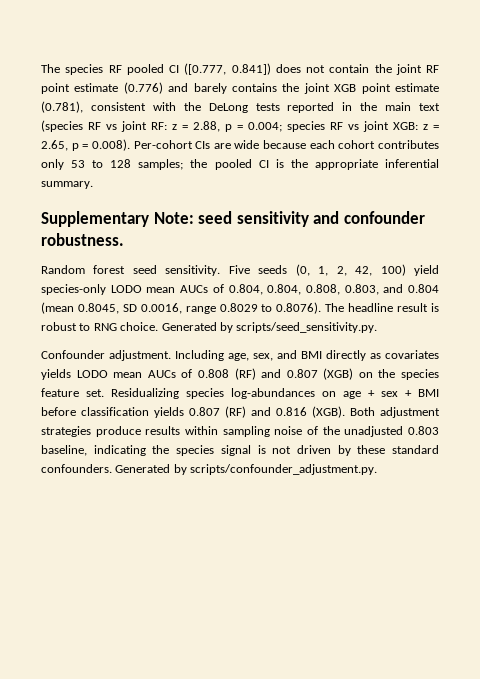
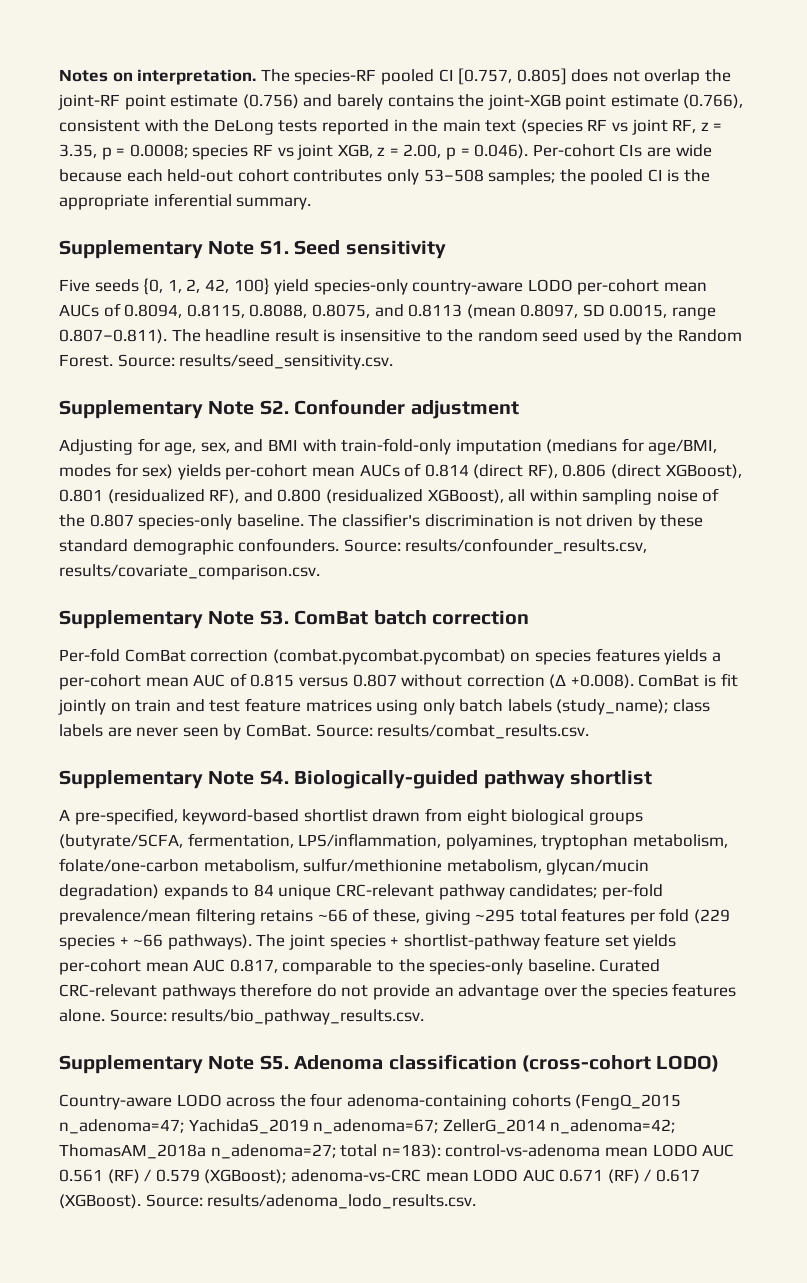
- The species RF pooled CI ([0.777, 0.841]) does not contain the joint RF point estimate (0.776) and barely contains the joint XGB point estimate (0.781), consistent with the DeLong tests reported in the main text (species RF vs joint RF: z = 2.88, p = 0.004; species RF vs joint XGB: z = 2.65, p = 0.008). Per-cohort CIs are wide because each cohort contributes only 53 to 128 samples; the pooled CI is the appropriate inferential summary.
+ Notes on interpretation. The species-RF pooled CI [0.757, 0.805] does not overlap the joint-RF point estimate (0.756) and barely contains the joint-XGB point estimate (0.766), consistent with the DeLong tests reported in the main text (species RF vs joint RF, z = 3.35, p = 0.0008; species RF vs joint XGB, z = 2.00, p = 0.046). Per-cohort CIs are wide because each held-out cohort contributes only 53–508 samples; the pooled CI is the appropriate inferential summary.
- Supplementary Note: seed sensitivity and confounder robustness.
- Random forest seed sensitivity. Five seeds (0, 1, 2, 42, 100) yield species-only LODO mean AUCs of 0.804, 0.804, 0.808, 0.803, and 0.804 (mean 0.8045, SD 0.0016, range 0.8029 to 0.8076). The headline result is robust to RNG choice. Generated by scripts/seed_sensitivity.py.
- Confounder adjustment. Including age, sex, and BMI directly as covariates yields LODO mean AUCs of 0.808 (RF) and 0.807 (XGB) on the species feature set. Residualizing species log-abundances on age + sex + BMI before classification yields 0.807 (RF) and 0.816 (XGB). Both adjustment strategies produce results within sampling noise of the unadjusted 0.803 baseline, indicating the species signal is not driven by these standard confounders. Generated by scripts/confounder_adjustment.py.
+ Supplementary Note S1. Seed sensitivity
+ Five seeds {0, 1, 2, 42, 100} yield species-only country-aware LODO per-cohort mean AUCs of 0.8094, 0.8115, 0.8088, 0.8075, and 0.8113 (mean 0.8097, SD 0.0015, range 0.807–0.811). The headline result is insensitive to the random seed used by the Random Forest. Source: results/seed_sensitivity.csv.
+ Supplementary Note S2. Confounder adjustment
+ Adjusting for age, sex, and BMI with train-fold-only imputation (medians for age/BMI, modes for sex) yields per-cohort mean AUCs of 0.814 (direct RF), 0.806 (direct XGBoost), 0.801 (residualized RF), and 0.800 (residualized XGBoost), all within sampling noise of the 0.807 species-only baseline. The classifier's discrimination is not driven by these standard demographic confounders. Source: results/confounder_results.csv, results/covariate_comparison.csv.
+ Supplementary Note S3. ComBat batch correction
+ Per-fold ComBat correction (combat.pycombat.pycombat) on species features yields a per-cohort mean AUC of 0.815 versus 0.807 without correction (Δ +0.008). ComBat is fit jointly on train and test feature matrices using only batch labels (study_name); class labels are never seen by ComBat. Source: results/combat_results.csv.
+ Supplementary Note S4. Biologically-guided pathway shortlist
+ A pre-specified, keyword-based shortlist drawn from eight biological groups (butyrate/SCFA, fermentation, LPS/inflammation, polyamines, tryptophan metabolism, folate/one-carbon metabolism, sulfur/methionine metabolism, glycan/mucin degradation) expands to 84 unique CRC-relevant pathway candidates; per-fold prevalence/mean filtering retains ~66 of these, giving ~295 total features per fold (229 species + ~66 pathways). The joint species + shortlist-pathway feature set yields per-cohort mean AUC 0.817, comparable to the species-only baseline. Curated CRC-relevant pathways therefore do not provide an advantage over the species features alone. Source: results/bio_pathway_results.csv.
+ Supplementary Note S5. Adenoma classification (cross-cohort LODO)
+ Country-aware LODO across the four adenoma-containing cohorts (FengQ_2015 n_adenoma=47; YachidaS_2019 n_adenoma=67; ZellerG_2014 n_adenoma=42; ThomasAM_2018a n_adenoma=27; total n=183): control-vs-adenoma mean LODO AUC 0.561 (RF) / 0.579 (XGBoost); adenoma-vs-CRC mean LODO AUC 0.671 (RF) / 0.617 (XGBoost). Source: results/adenoma_lodo_results.csv.

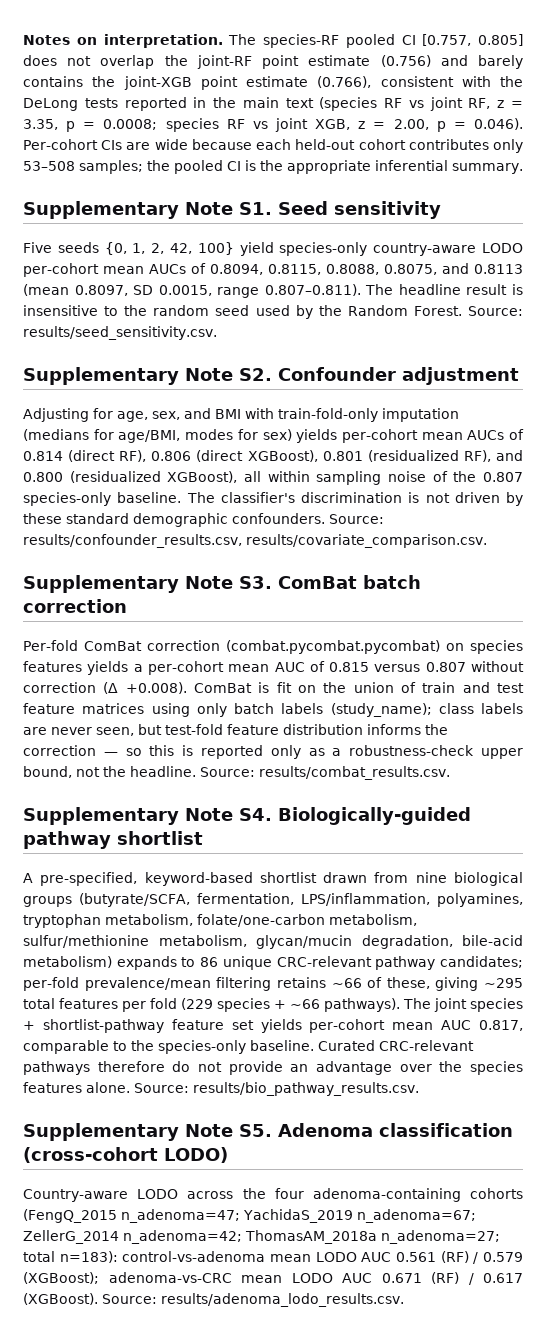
- Per-fold ComBat correction (combat.pycombat.pycombat) on species features yields a per-cohort mean AUC of 0.815 versus 0.807 without correction (Δ +0.008). ComBat is fit jointly on train and test feature matrices using only batch labels (study_name); class labels are never seen by ComBat.
+ Per-fold ComBat correction (combat.pycombat.pycombat) on species features yields a per-cohort mean AUC of 0.815 versus 0.807 without correction (Δ +0.008). ComBat is fit on the union of train and test feature matrices using only batch labels (study_name); class labels are never seen, but test-fold feature distribution informs the correction — so this is reported only as a robustness-check upper bound, not the headline.
- A pre-specified, keyword-based shortlist drawn from eight biological groups (butyrate/SCFA, fermentation, LPS/inflammation, polyamines, tryptophan metabolism, folate/one-carbon metabolism, sulfur/methionine metabolism, glycan/mucin degradation) expands to 84 unique CRC-relevant pathway candidates; per-fold prevalence/mean filtering retains ~66 of these, giving ~295 total features per fold (229 species + ~66 pathways).
+ A pre-specified, keyword-based shortlist drawn from nine biological groups (butyrate/SCFA, fermentation, LPS/inflammation, polyamines, tryptophan metabolism, folate/one-carbon metabolism, sulfur/methionine metabolism, glycan/mucin degradation, bile-acid metabolism) expands to 86 unique CRC-relevant pathway candidates; per-fold prevalence/mean filtering retains ~66 of these, giving ~295 total features per fold (229 species + ~66 pathways).

